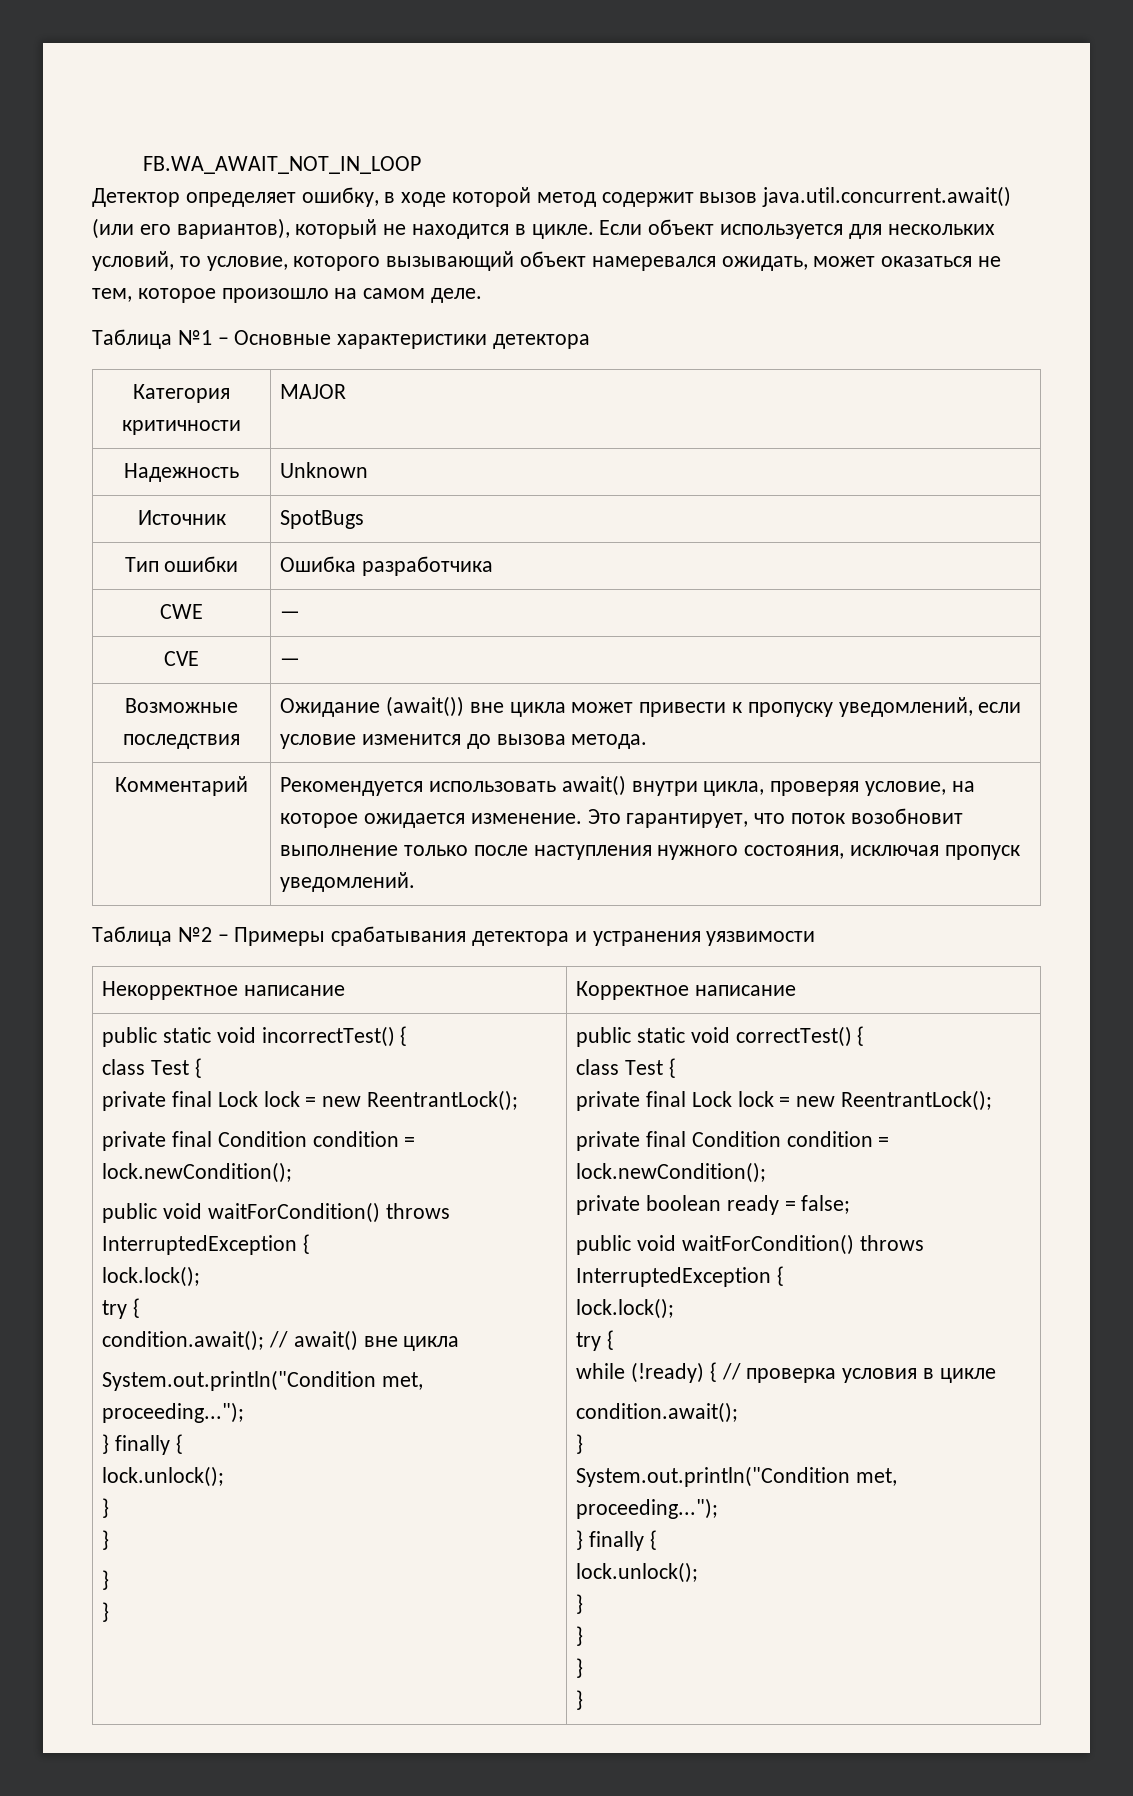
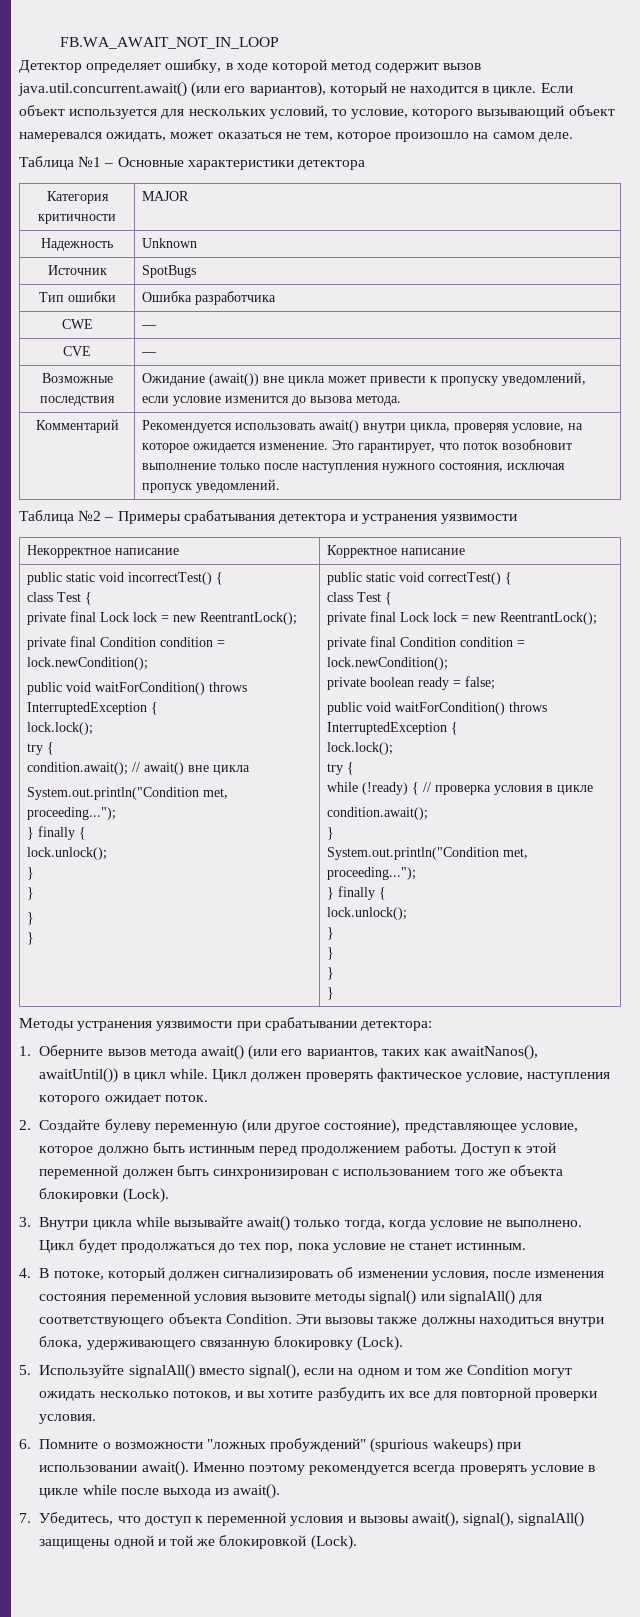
+ Методы устранения уязвимости при срабатывании детектора:
+ 1. Оберните вызов метода await() (или его вариантов, таких как awaitNanos(), awaitUntil()) в цикл while. Цикл должен проверять фактическое условие, наступления которого ожидает поток.
+ 2. Создайте булеву переменную (или другое состояние), представляющее условие, которое должно быть истинным перед продолжением работы. Доступ к этой переменной должен быть синхронизирован с использованием того же объекта блокировки (Lock).
+ 3. Внутри цикла while вызывайте await() только тогда, когда условие не выполнено. Цикл будет продолжаться до тех пор, пока условие не станет истинным.
+ 4. В потоке, который должен сигнализировать об изменении условия, после изменения состояния переменной условия вызовите методы signal() или signalAll() для соответствующего объекта Condition. Эти вызовы также должны находиться внутри блока, удерживающего связанную блокировку (Lock).
+ 5. Используйте signalAll() вместо signal(), если на одном и том же Condition могут ожидать несколько потоков, и вы хотите разбудить их все для повторной проверки условия.
+ 6. Помните о возможности "ложных пробуждений" (spurious wakeups) при использовании await(). Именно поэтому рекомендуется всегда проверять условие в цикле while после выхода из await().
+ 7. Убедитесь, что доступ к переменной условия и вызовы await(), signal(), signalAll() защищены одной и той же блокировкой (Lock).

